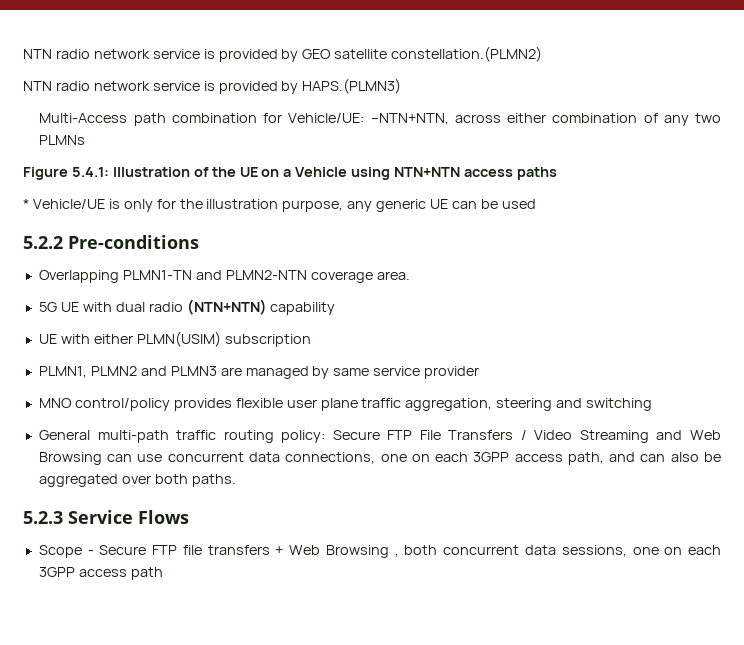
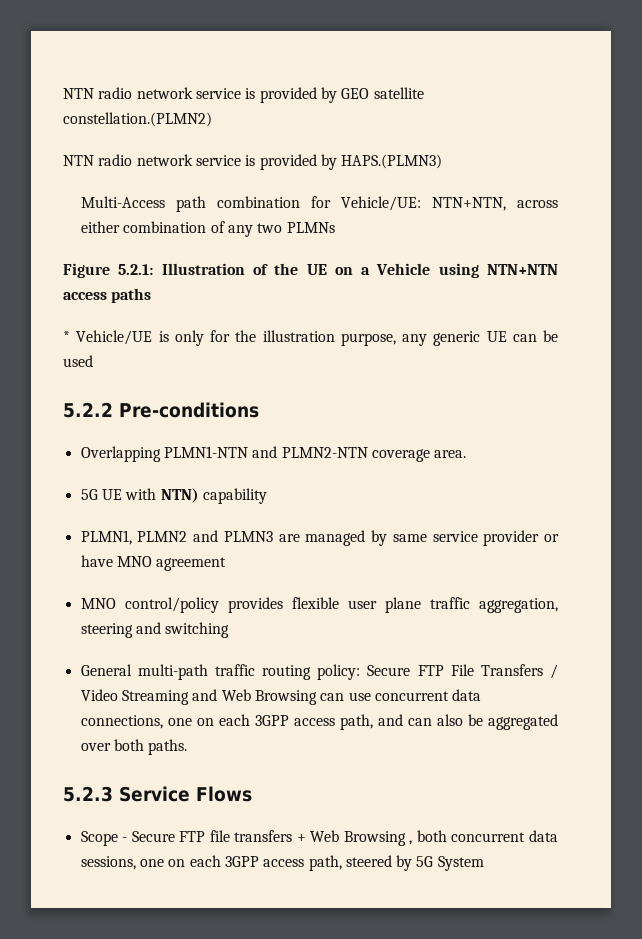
- Multi-Access path combination for Vehicle/UE: –NTN+NTN, across either combination of any two PLMNs
+ Multi-Access path combination for Vehicle/UE: NTN+NTN, across either combination of any two PLMNs
- Figure 5.4.1: Illustration of the UE on a Vehicle using NTN+NTN access paths
+ Figure 5.2.1: Illustration of the UE on a Vehicle using NTN+NTN access paths
- Overlapping PLMN1-TN and PLMN2-NTN coverage area.
+ Overlapping PLMN1-NTN and PLMN2-NTN coverage area.
- 5G UE with dual radio (NTN+NTN) capability
- UE with either PLMN(USIM) subscription
+ 5G UE with NTN) capability
- PLMN1, PLMN2 and PLMN3 are managed by same service provider
+ PLMN1, PLMN2 and PLMN3 are managed by same service provider or have MNO agreement
- Scope - Secure FTP file transfers + Web Browsing , both concurrent data sessions, one on each 3GPP access path
+ Scope - Secure FTP file transfers + Web Browsing , both concurrent data sessions, one on each 3GPP access path, steered by 5G System

